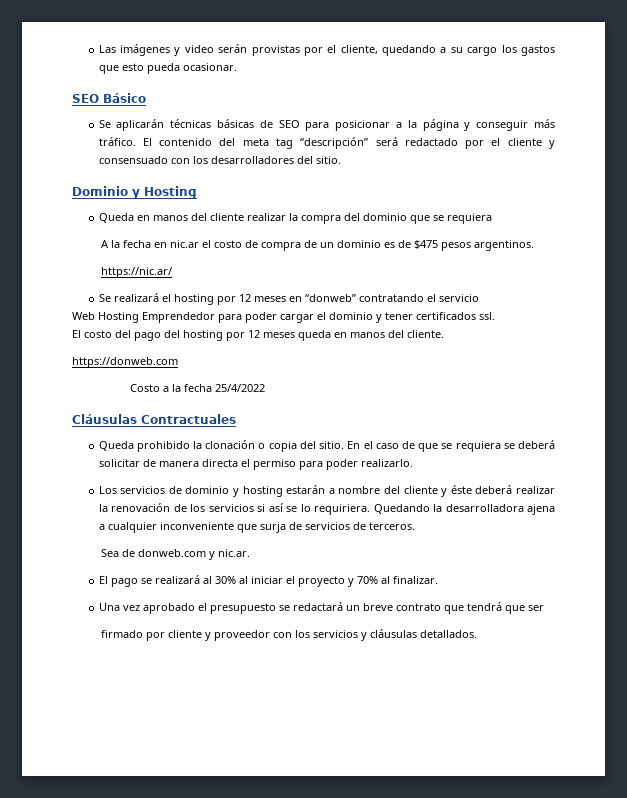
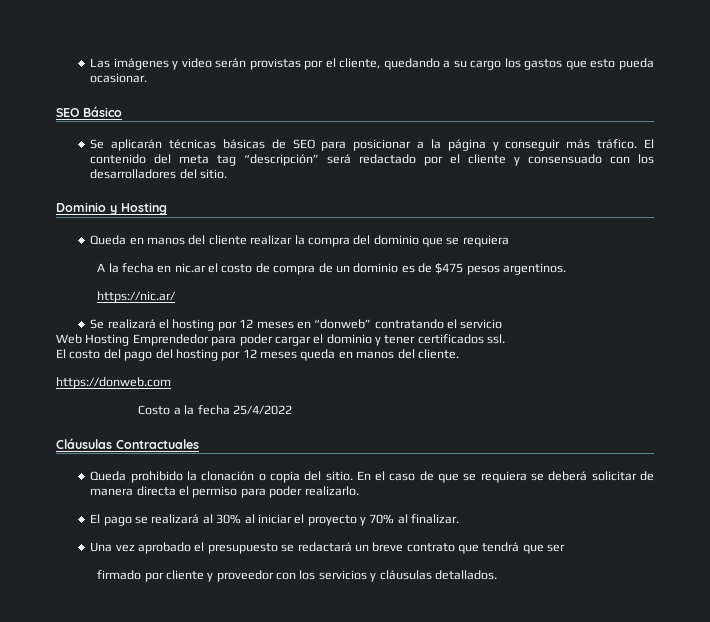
- Los servicios de dominio y hosting estarán a nombre del cliente y éste deberá realizar la renovación de los servicios si así se lo requiriera. Quedando la desarrolladora ajena a cualquier inconveniente que surja de servicios de terceros.
- Sea de donweb.com y nic.ar.

